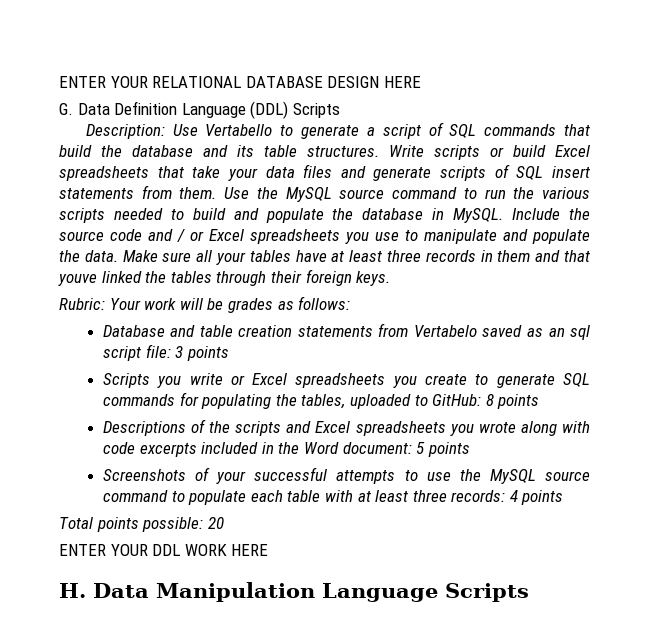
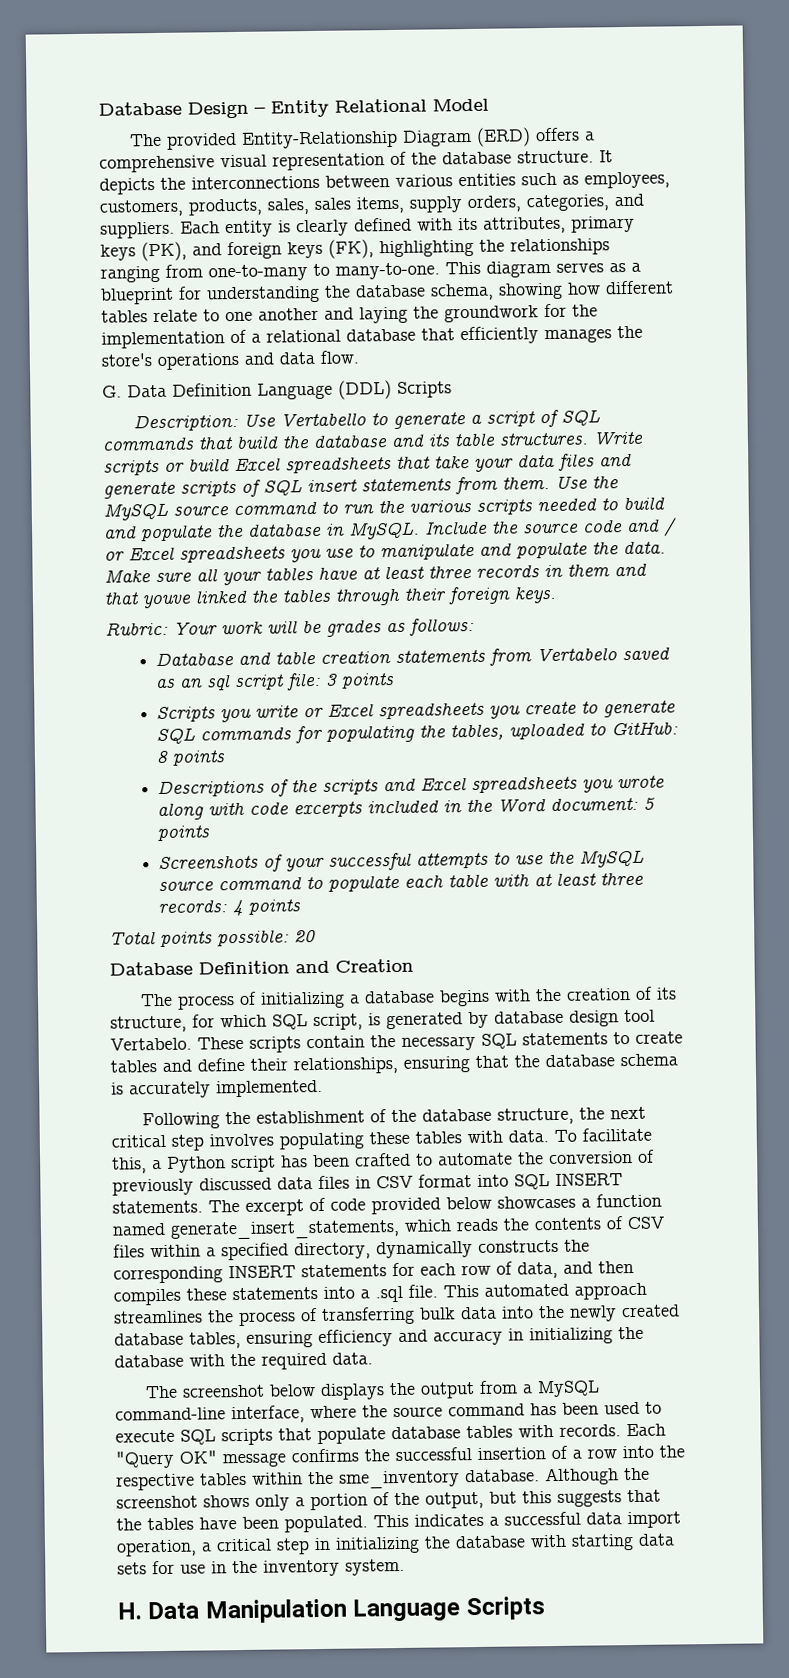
- ENTER YOUR RELATIONAL DATABASE DESIGN HERE
+ Database Design – Entity Relational Model
+ The provided Entity-Relationship Diagram (ERD) offers a comprehensive visual representation of the database structure. It depicts the interconnections between various entities such as employees, customers, products, sales, sales items, supply orders, categories, and suppliers. Each entity is clearly defined with its attributes, primary keys (PK), and foreign keys (FK), highlighting the relationships ranging from one-to-many to many-to-one. This diagram serves as a blueprint for understanding the database schema, showing how different tables relate to one another and laying the groundwork for the implementation of a relational database that efficiently manages the store's operations and data flow.
- ENTER YOUR DDL WORK HERE
+ Database Definition and Creation
+ The process of initializing a database begins with the creation of its structure, for which SQL script, is generated by database design tool Vertabelo. These scripts contain the necessary SQL statements to create tables and define their relationships, ensuring that the database schema is accurately implemented.
+ Following the establishment of the database structure, the next critical step involves populating these tables with data. To facilitate this, a Python script has been crafted to automate the conversion of previously discussed data files in CSV format into SQL INSERT statements. The excerpt of code provided below showcases a function named generate_insert_statements, which reads the contents of CSV files within a specified directory, dynamically constructs the corresponding INSERT statements for each row of data, and then compiles these statements into a .sql file. This automated approach streamlines the process of transferring bulk data into the newly created database tables, ensuring efficiency and accuracy in initializing the database with the required data.
+ The screenshot below displays the output from a MySQL command-line interface, where the source command has been used to execute SQL scripts that populate database tables with records. Each "Query OK" message confirms the successful insertion of a row into the respective tables within the sme_inventory database. Although the screenshot shows only a portion of the output, but this suggests that the tables have been populated. This indicates a successful data import operation, a critical step in initializing the database with starting data sets for use in the inventory system.

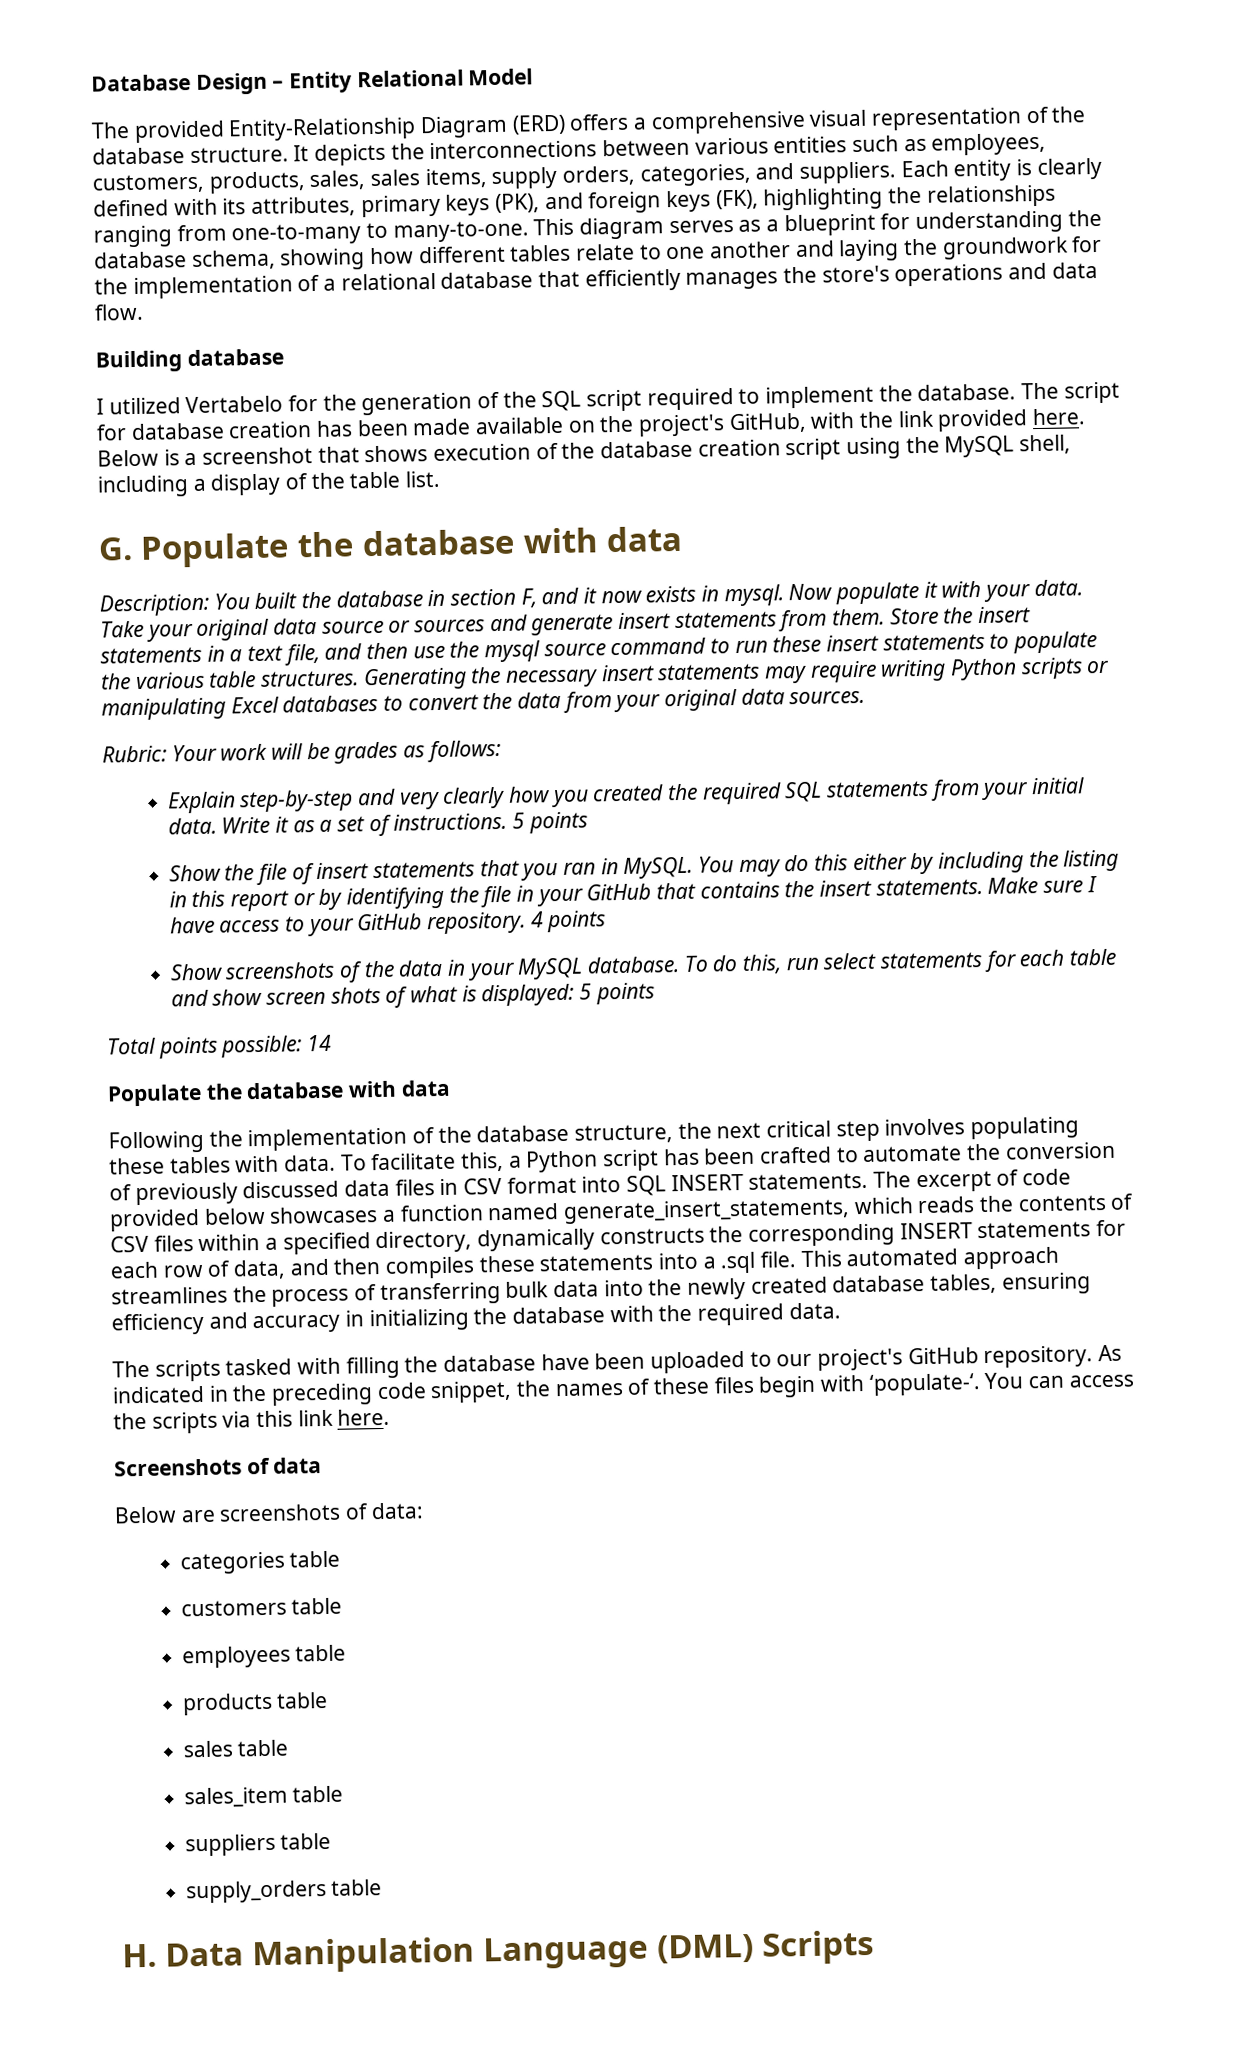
- G. Data Definition Language (DDL) Scripts
- Description: Use Vertabello to generate a script of SQL commands that build the database and its table structures. Write scripts or build Excel spreadsheets that take your data files and generate scripts of SQL insert statements from them. Use the MySQL source command to run the various scripts needed to build and populate the database in MySQL. Include the source code and / or Excel spreadsheets you use to manipulate and populate the data. Make sure all your tables have at least three records in them and that youve linked the tables through their foreign keys.
+ Building database
+ I utilized Vertabelo for the generation of the SQL script required to implement the database. The script for database creation has been made available on the project's GitHub, with the link provided here. Below is a screenshot that shows execution of the database creation script using the MySQL shell, including a display of the table list.
+ G. Populate the database with data
+ Description: You built the database in section F, and it now exists in mysql. Now populate it with your data. Take your original data source or sources and generate insert statements from them. Store the insert statements in a text file, and then use the mysql source command to run these insert statements to populate the various table structures. Generating the necessary insert statements may require writing Python scripts or manipulating Excel databases to convert the data from your original data sources.
- Database and table creation statements from Vertabelo saved as an sql script file: 3 points
- Scripts you write or Excel spreadsheets you create to generate SQL commands for populating the tables, uploaded to GitHub: 8 points
- Descriptions of the scripts and Excel spreadsheets you wrote along with code excerpts included in the Word document: 5 points
- Screenshots of your successful attempts to use the MySQL source command to populate each table with at least three records: 4 points
- Total points possible: 20
- Database Definition and Creation
- The process of initializing a database begins with the creation of its structure, for which SQL script, is generated by database design tool Vertabelo. These scripts contain the necessary SQL statements to create tables and define their relationships, ensuring that the database schema is accurately implemented.
+ Explain step-by-step and very clearly how you created the required SQL statements from your initial data. Write it as a set of instructions. 5 points
+ Show the file of insert statements that you ran in MySQL. You may do this either by including the listing in this report or by identifying the file in your GitHub that contains the insert statements. Make sure I have access to your GitHub repository. 4 points
+ Show screenshots of the data in your MySQL database. To do this, run select statements for each table and show screen shots of what is displayed: 5 points
+ Total points possible: 14
+ Populate the database with data
- Following the establishment of the database structure, the next critical step involves populating these tables with data.
+ Following the implementation of the database structure, the next critical step involves populating these tables with data.
- The screenshot below displays the output from a MySQL command-line interface, where the source command has been used to execute SQL scripts that populate database tables with records. Each "Query OK" message confirms the successful insertion of a row into the respective tables within the sme_inventory database. Although the screenshot shows only a portion of the output, but this suggests that the tables have been populated. This indicates a successful data import operation, a critical step in initializing the database with starting data sets for use in the inventory system.
+ The scripts tasked with filling the database have been uploaded to our project's GitHub repository. As indicated in the preceding code snippet, the names of these files begin with ‘populate-‘. You can access the scripts via this link here.
+ Screenshots of data
+ Below are screenshots of data:
+ categories table
+ customers table
+ employees table
+ products table
+ sales table
+ sales_item table
+ suppliers table
+ supply_orders table
- H. Data Manipulation Language Scripts
+ H. Data Manipulation Language (DML) Scripts

